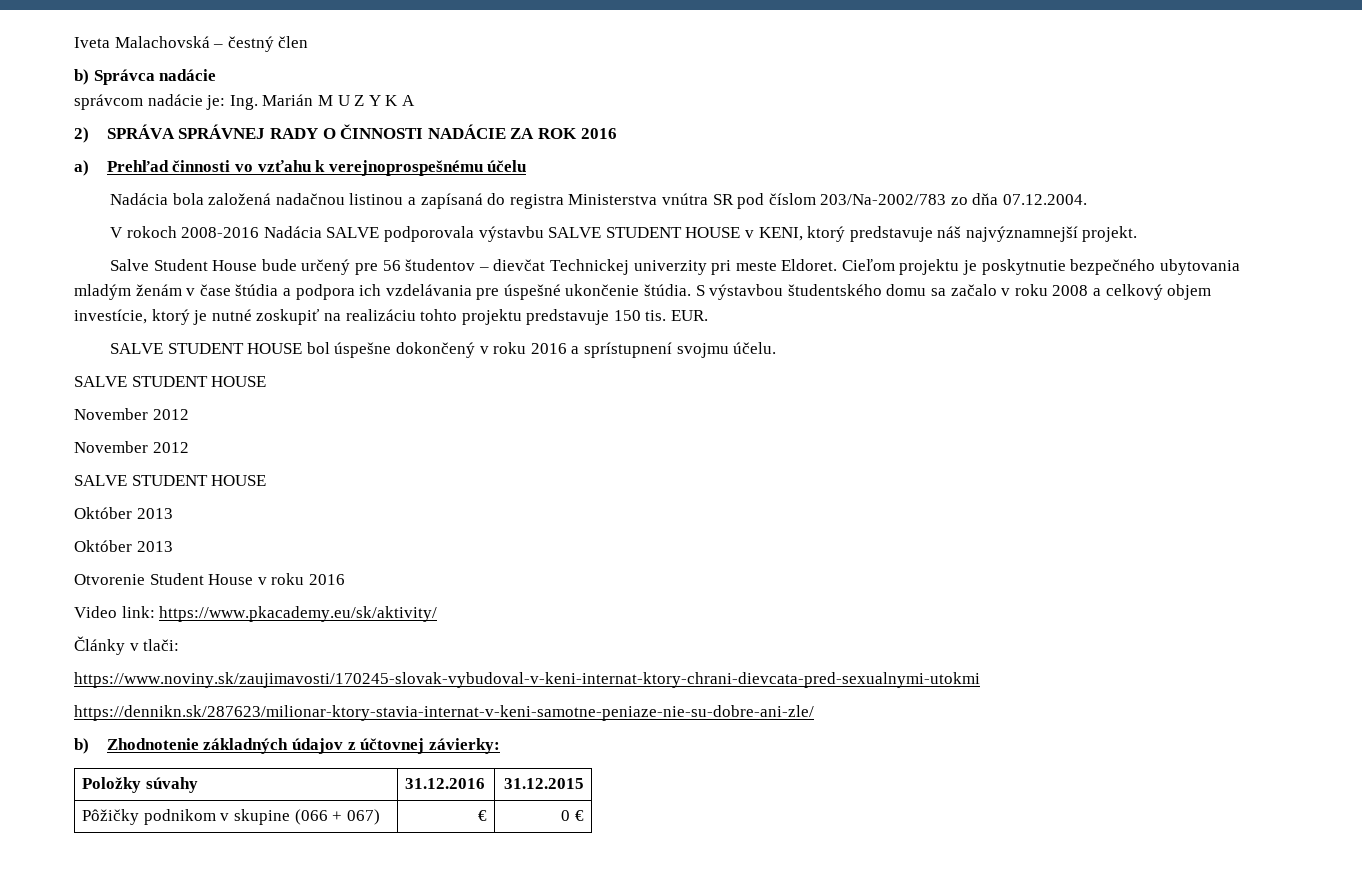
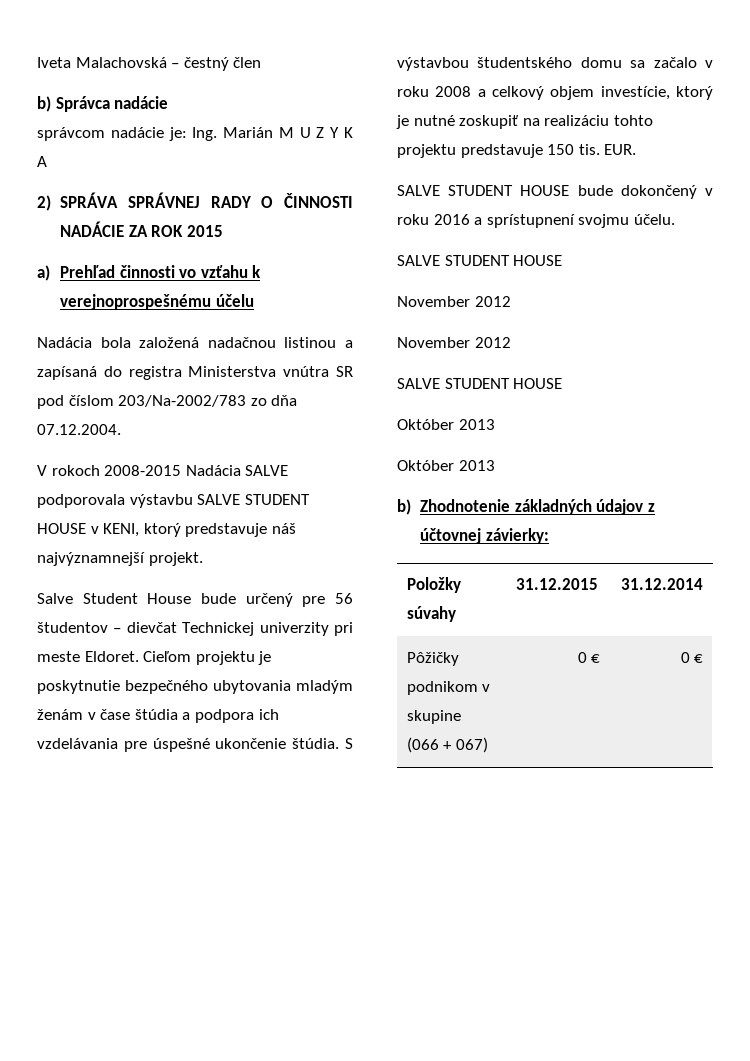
- 2) SPRÁVA SPRÁVNEJ RADY O ČINNOSTI NADÁCIE ZA ROK 2016
+ 2) SPRÁVA SPRÁVNEJ RADY O ČINNOSTI NADÁCIE ZA ROK 2015
- V rokoch 2008-2016 Nadácia SALVE podporovala výstavbu SALVE STUDENT HOUSE v KENI, ktorý predstavuje náš najvýznamnejší projekt.
+ V rokoch 2008-2015 Nadácia SALVE podporovala výstavbu SALVE STUDENT HOUSE v KENI, ktorý predstavuje náš najvýznamnejší projekt.
- SALVE STUDENT HOUSE bol úspešne dokončený v roku 2016 a sprístupnení svojmu účelu.
+ SALVE STUDENT HOUSE bude dokončený v roku 2016 a sprístupnení svojmu účelu.
- Otvorenie Student House v roku 2016
- Video link: https://www.pkacademy.eu/sk/aktivity/
- Články v tlači:
- https://www.noviny.sk/zaujimavosti/170245-slovak-vybudoval-v-keni-internat-ktory-chrani-dievcata-pred-sexualnymi-utokmi
- https://dennikn.sk/287623/milionar-ktory-stavia-internat-v-keni-samotne-peniaze-nie-su-dobre-ani-zle/
- Položky súvahy | 31.12.2016 | 31.12.2015
+ Položky súvahy | 31.12.2015 | 31.12.2014
- Pôžičky podnikom v skupine (066 + 067) | € | 0 €
+ Pôžičky podnikom v skupine (066 + 067) | 0 € | 0 €

